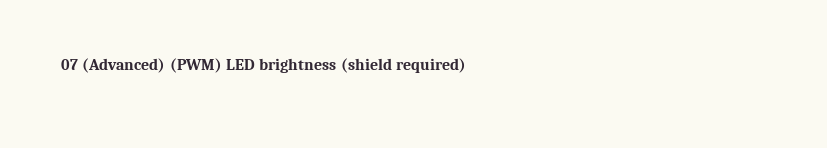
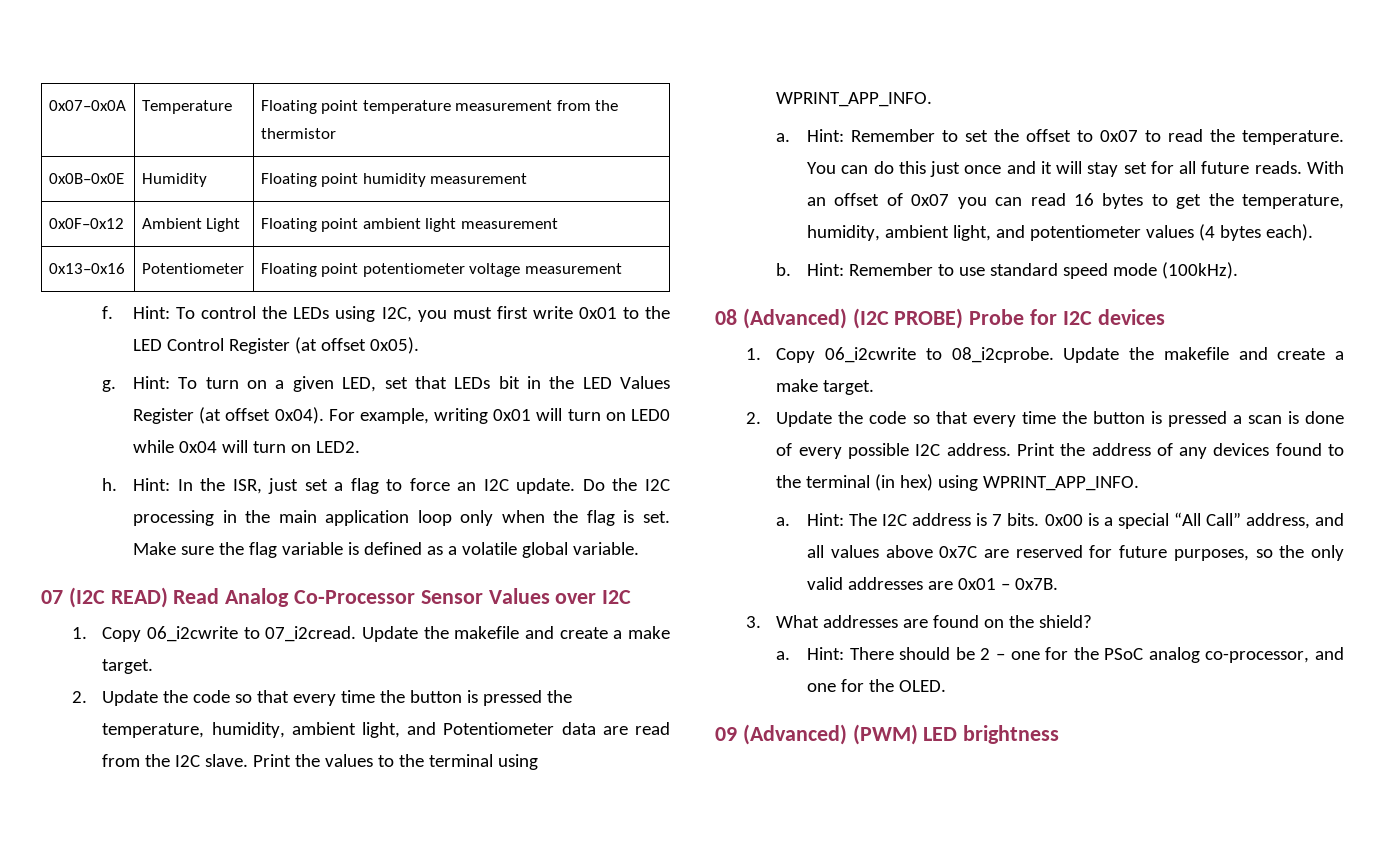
- 07 (Advanced) (PWM) LED brightness (shield required)
+ 0x07–0x0A | Temperature | Floating point temperature measurement from the thermistor
+ 0x0B–0x0E | Humidity | Floating point humidity measurement
+ 0x0F–0x12 | Ambient Light | Floating point ambient light measurement
+ 0x13–0x16 | Potentiometer | Floating point potentiometer voltage measurement
+ f. Hint: To control the LEDs using I2C, you must first write 0x01 to the LED Control Register (at offset 0x05).
+ g. Hint: To turn on a given LED, set that LEDs bit in the LED Values Register (at offset 0x04). For example, writing 0x01 will turn on LED0 while 0x04 will turn on LED2.
+ h. Hint: In the ISR, just set a flag to force an I2C update. Do the I2C processing in the main application loop only when the flag is set. Make sure the flag variable is defined as a volatile global variable.
+ 07 (I2C READ) Read Analog Co-Processor Sensor Values over I2C
+ 1. Copy 06_i2cwrite to 07_i2cread. Update the makefile and create a make target.
+ 2. Update the code so that every time the button is pressed the temperature, humidity, ambient light, and Potentiometer data are read from the I2C slave. Print the values to the terminal using WPRINT_APP_INFO.
+ a. Hint: Remember to set the offset to 0x07 to read the temperature. You can do this just once and it will stay set for all future reads. With an offset of 0x07 you can read 16 bytes to get the temperature, humidity, ambient light, and potentiometer values (4 bytes each).
+ b. Hint: Remember to use standard speed mode (100kHz).
+ 08 (Advanced) (I2C PROBE) Probe for I2C devices
+ 1. Copy 06_i2cwrite to 08_i2cprobe. Update the makefile and create a make target.
+ 2. Update the code so that every time the button is pressed a scan is done of every possible I2C address. Print the address of any devices found to the terminal (in hex) using WPRINT_APP_INFO.
+ a. Hint: The I2C address is 7 bits. 0x00 is a special “All Call” address, and all values above 0x7C are reserved for future purposes, so the only valid addresses are 0x01 – 0x7B.
+ 3. What addresses are found on the shield?
+ a. Hint: There should be 2 – one for the PSoC analog co-processor, and one for the OLED.
+ 09 (Advanced) (PWM) LED brightness

